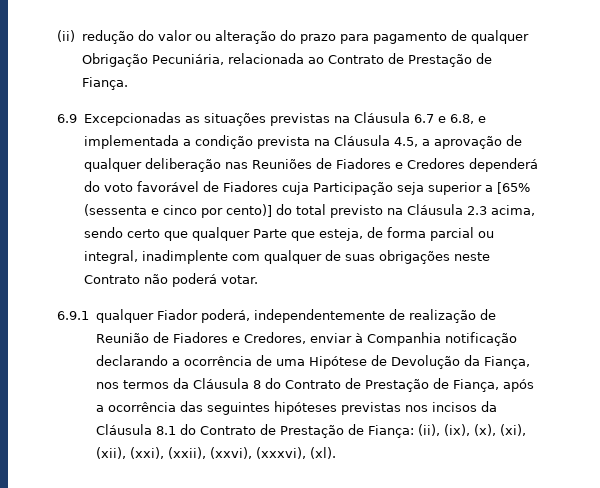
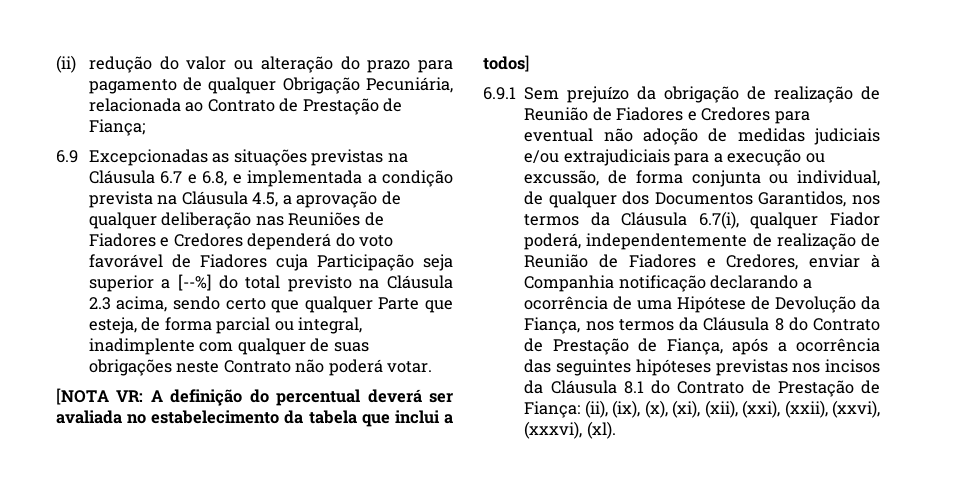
- (ii) redução do valor ou alteração do prazo para pagamento de qualquer Obrigação Pecuniária, relacionada ao Contrato de Prestação de Fiança.
+ (ii) redução do valor ou alteração do prazo para pagamento de qualquer Obrigação Pecuniária, relacionada ao Contrato de Prestação de Fiança;
- 6.9 Excepcionadas as situações previstas na Cláusula 6.7 e 6.8, e implementada a condição prevista na Cláusula 4.5, a aprovação de qualquer deliberação nas Reuniões de Fiadores e Credores dependerá do voto favorável de Fiadores cuja Participação seja superior a [65% (sessenta e cinco por cento)] do total previsto na Cláusula 2.3 acima, sendo certo que qualquer Parte que esteja, de forma parcial ou integral, inadimplente com qualquer de suas obrigações neste Contrato não poderá votar.
+ 6.9 Excepcionadas as situações previstas na Cláusula 6.7 e 6.8, e implementada a condição prevista na Cláusula 4.5, a aprovação de qualquer deliberação nas Reuniões de Fiadores e Credores dependerá do voto favorável de Fiadores cuja Participação seja superior a [--%] do total previsto na Cláusula 2.3 acima, sendo certo que qualquer Parte que esteja, de forma parcial ou integral, inadimplente com qualquer de suas obrigações neste Contrato não poderá votar.
- 6.9.1 qualquer Fiador poderá, independentemente de realização de Reunião de Fiadores e Credores, enviar à Companhia notificação declarando a ocorrência de uma Hipótese de Devolução da Fiança, nos termos da Cláusula 8 do Contrato de Prestação de Fiança, após a ocorrência das seguintes hipóteses previstas nos incisos da Cláusula 8.1 do Contrato de Prestação de Fiança:
+ [NOTA VR: A definição do percentual deverá ser avaliada no estabelecimento da tabela que inclui a todos]
+ 6.9.1 Sem prejuízo da obrigação de realização de Reunião de Fiadores e Credores para eventual não adoção de medidas judiciais e/ou extrajudiciais para a execução ou excussão, de forma conjunta ou individual, de qualquer dos Documentos Garantidos, nos termos da Cláusula 6.7(i), qualquer Fiador poderá, independentemente de realização de Reunião de Fiadores e Credores, enviar à Companhia notificação declarando a ocorrência de uma Hipótese de Devolução da Fiança, nos termos da Cláusula 8 do Contrato de Prestação de Fiança, após a ocorrência das seguintes hipóteses previstas nos incisos da Cláusula 8.1 do Contrato de Prestação de Fiança:

